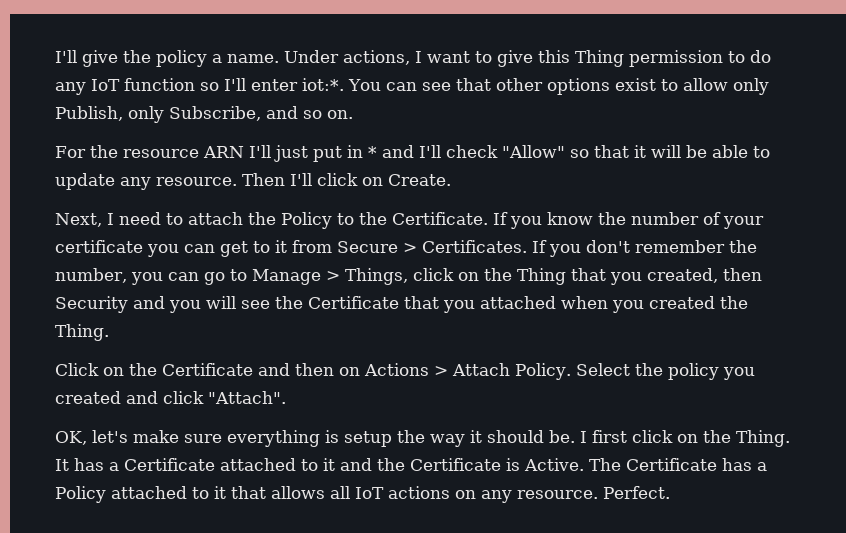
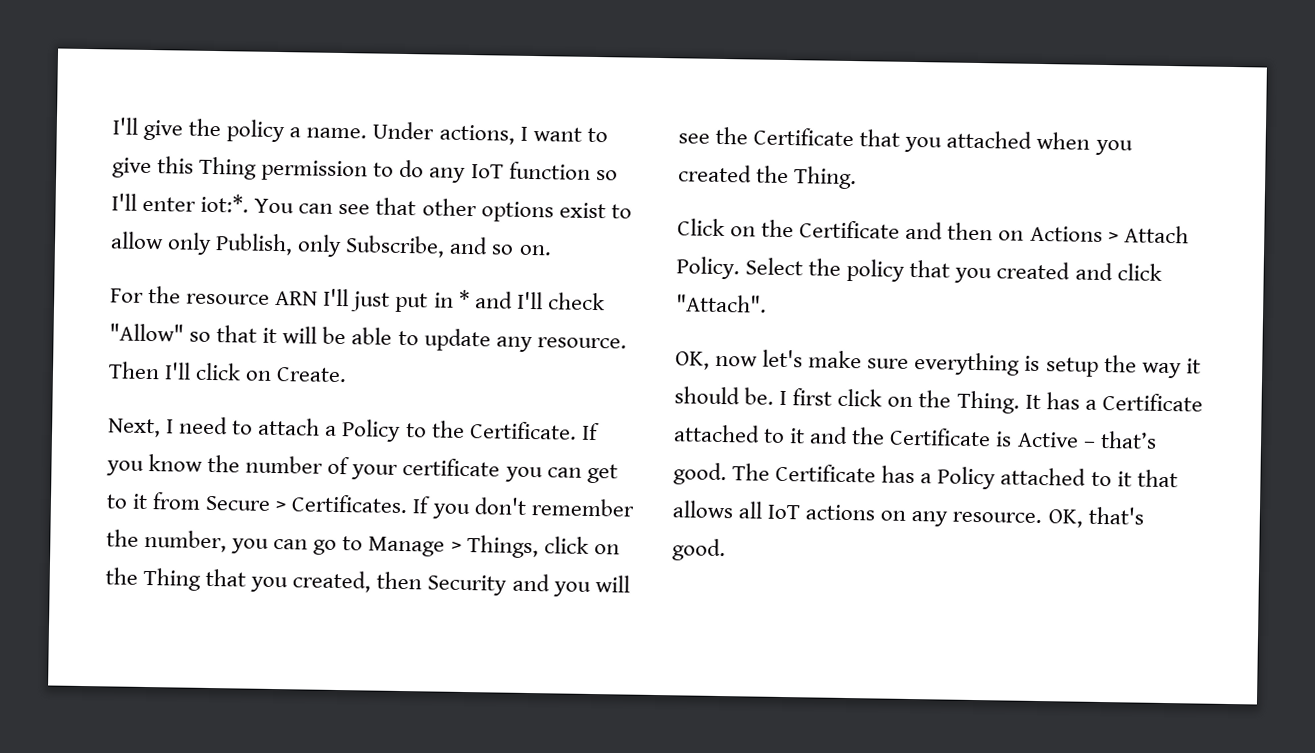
- Next, I need to attach the Policy to the Certificate.
+ Next, I need to attach a Policy to the Certificate.
- Select the policy you created and click "Attach".
+ Select the policy that you created and click "Attach".
- OK, let's make sure everything is setup the way it should be.
+ OK, now let's make sure everything is setup the way it should be.
- It has a Certificate attached to it and the Certificate is Active.
+ It has a Certificate attached to it and the Certificate is Active – that’s good.
- Perfect.
+ OK, that's good.

